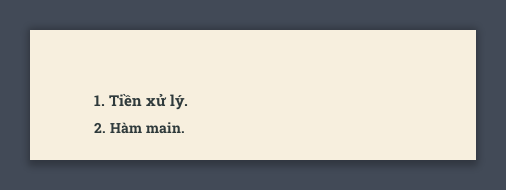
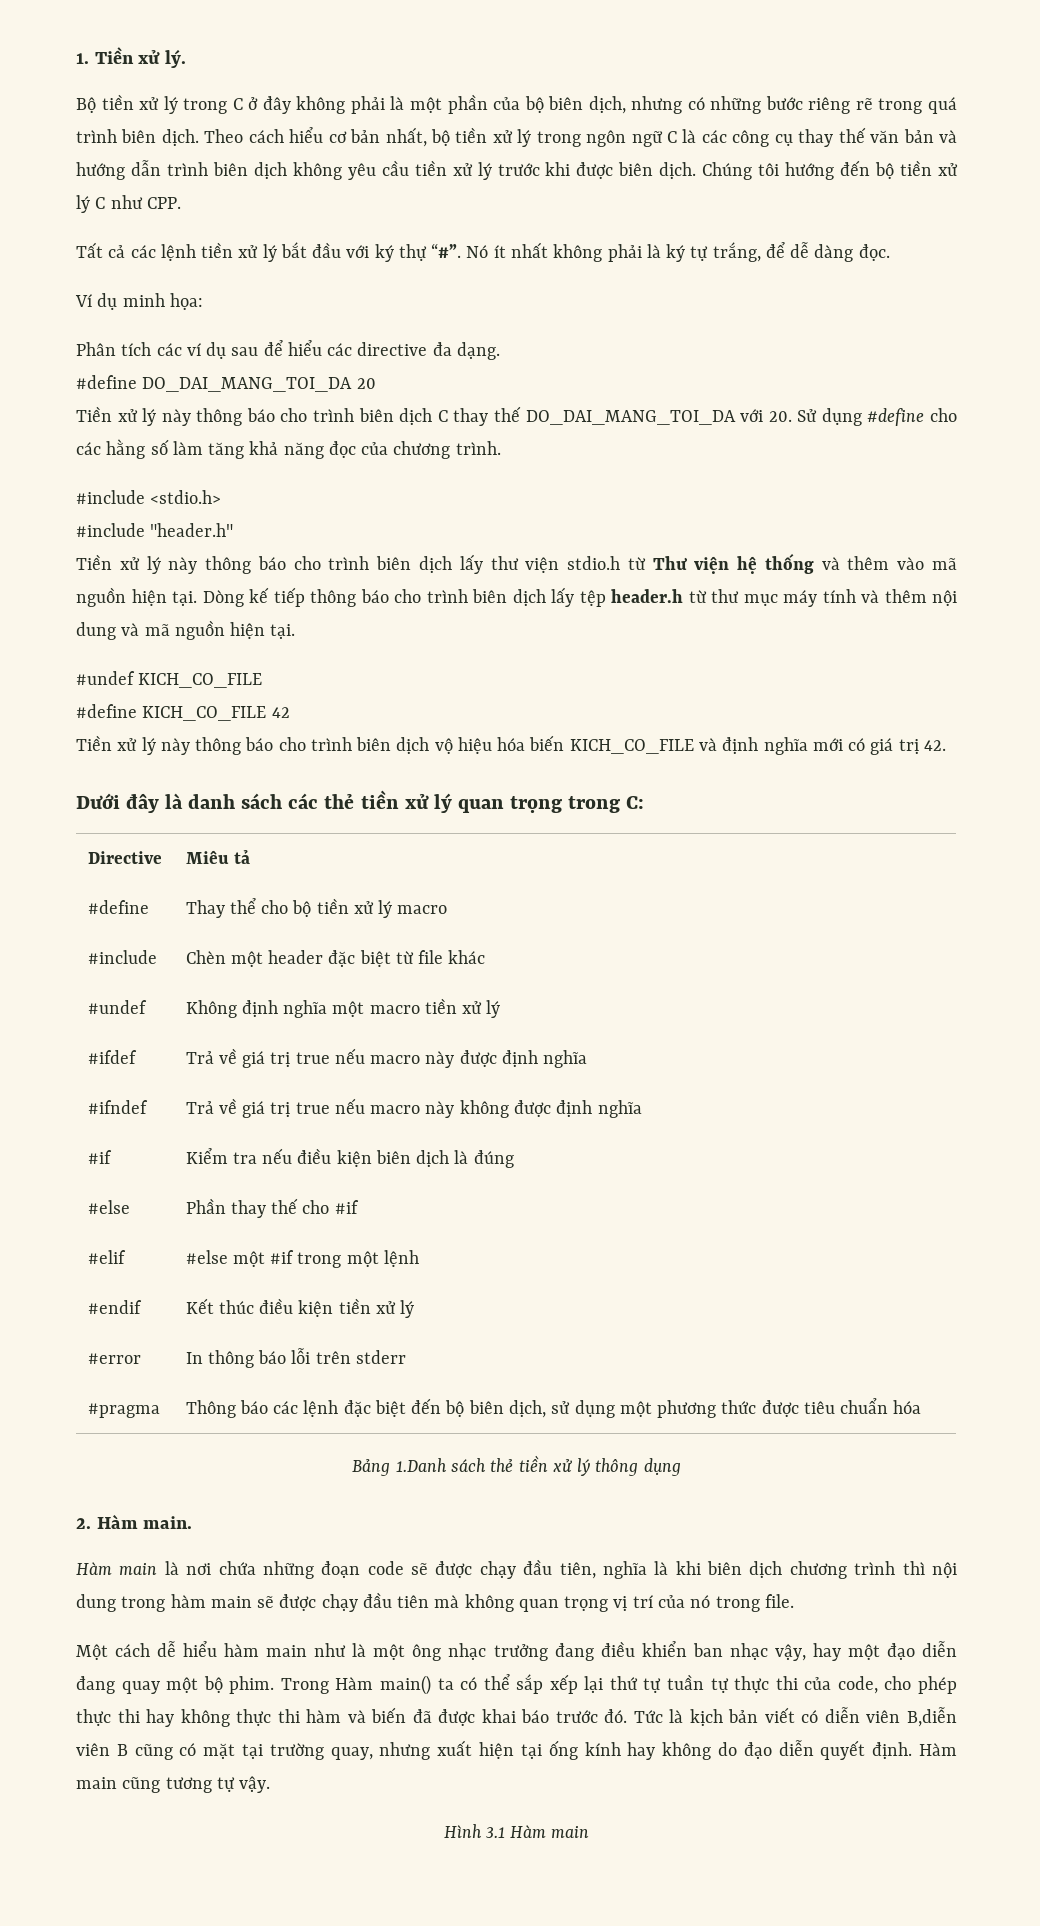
+ Bộ tiền xử lý trong C ở đây không phải là một phần của bộ biên dịch, nhưng có những bước riêng rẽ trong quá trình biên dịch. Theo cách hiểu cơ bản nhất, bộ tiền xử lý trong ngôn ngữ C là các công cụ thay thế văn bản và hướng dẫn trình biên dịch không yêu cầu tiền xử lý trước khi được biên dịch. Chúng tôi hướng đến bộ tiền xử lý C như CPP.
+ Tất cả các lệnh tiền xử lý bắt đầu với ký thự “#”. Nó ít nhất không phải là ký tự trắng, để dễ dàng đọc.
+ Ví dụ minh họa:
+ Phân tích các ví dụ sau để hiểu các directive đa dạng.
+ #define DO_DAI_MANG_TOI_DA 20
+ Tiền xử lý này thông báo cho trình biên dịch C thay thế DO_DAI_MANG_TOI_DA với 20. Sử dụng #define cho các hằng số làm tăng khả năng đọc của chương trình.
+ #include <stdio.h>
+ #include "header.h"
+ Tiền xử lý này thông báo cho trình biên dịch lấy thư viện stdio.h từ Thư viện hệ thống và thêm vào mã nguồn hiện tại. Dòng kế tiếp thông báo cho trình biên dịch lấy tệp header.h từ thư mục máy tính và thêm nội dung và mã nguồn hiện tại.
+ #undef KICH_CO_FILE
+ #define KICH_CO_FILE 42
+ Tiền xử lý này thông báo cho trình biên dịch vộ hiệu hóa biến KICH_CO_FILE và định nghĩa mới có giá trị 42.
+ Dưới đây là danh sách các thẻ tiền xử lý quan trọng trong C:
+ Directive | Miêu tả
+ #define | Thay thể cho bộ tiền xử lý macro
+ #include | Chèn một header đặc biệt từ file khác
+ #undef | Không định nghĩa một macro tiền xử lý
+ #ifdef | Trả về giá trị true nếu macro này được định nghĩa
+ #ifndef | Trả về giá trị true nếu macro này không được định nghĩa
+ #if | Kiểm tra nếu điều kiện biên dịch là đúng
+ #else | Phần thay thế cho #if
+ #elif | #else một #if trong một lệnh
+ #endif | Kết thúc điều kiện tiền xử lý
+ #error | In thông báo lỗi trên stderr
+ #pragma | Thông báo các lệnh đặc biệt đến bộ biên dịch, sử dụng một phương thức được tiêu chuẩn hóa
+ Bảng 1.Danh sách thẻ tiền xử lý thông dụng
  2. Hàm main.
+ Hàm main là nơi chứa những đoạn code sẽ được chạy đầu tiên, nghĩa là khi biên dịch chương trình thì nội dung trong hàm main sẽ được chạy đầu tiên mà không quan trọng vị trí của nó trong file.
+ Một cách dễ hiểu hàm main như là một ông nhạc trưởng đang điều khiển ban nhạc vậy, hay một đạo diễn đang quay một bộ phim. Trong Hàm main() ta có thể sắp xếp lại thứ tự tuần tự thực thi của code, cho phép thực thi hay không thực thi hàm và biến đã được khai báo trước đó. Tức là kịch bản viết có diễn viên B,diễn viên B cũng có mặt tại trường quay, nhưng xuất hiện tại ống kính hay không do đạo diễn quyết định. Hàm main cũng tương tự vậy.
+ Hình 3.1 Hàm main

